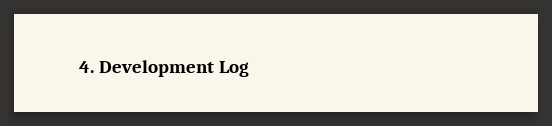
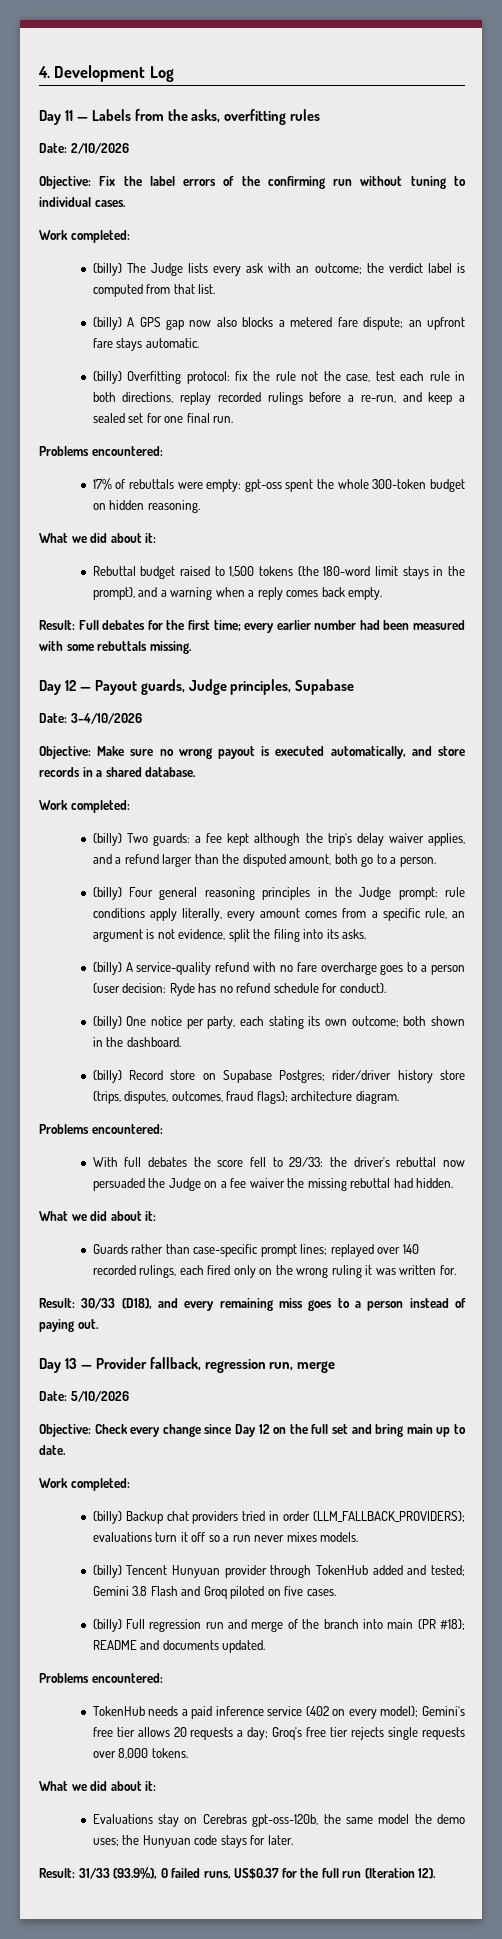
+ Day 11 — Labels from the asks, overfitting rules
+ Date: 2/10/2026
+ Objective: Fix the label errors of the confirming run without tuning to individual cases.
+ Work completed:
+ (billy) The Judge lists every ask with an outcome; the verdict label is computed from that list.
+ (billy) A GPS gap now also blocks a metered fare dispute; an upfront fare stays automatic.
+ (billy) Overfitting protocol: fix the rule not the case, test each rule in both directions, replay recorded rulings before a re-run, and keep a sealed set for one final run.
+ Problems encountered:
+ 17% of rebuttals were empty: gpt-oss spent the whole 300-token budget on hidden reasoning.
+ What we did about it:
+ Rebuttal budget raised to 1,500 tokens (the 180-word limit stays in the prompt), and a warning when a reply comes back empty.
+ Result: Full debates for the first time; every earlier number had been measured with some rebuttals missing.
+ Day 12 — Payout guards, Judge principles, Supabase
+ Date: 3–4/10/2026
+ Objective: Make sure no wrong payout is executed automatically, and store records in a shared database.
+ Work completed:
+ (billy) Two guards: a fee kept although the trip's delay waiver applies, and a refund larger than the disputed amount, both go to a person.
+ (billy) Four general reasoning principles in the Judge prompt: rule conditions apply literally, every amount comes from a specific rule, an argument is not evidence, split the filing into its asks.
+ (billy) A service-quality refund with no fare overcharge goes to a person (user decision: Ryde has no refund schedule for conduct).
+ (billy) One notice per party, each stating its own outcome; both shown in the dashboard.
+ (billy) Record store on Supabase Postgres; rider/driver history store (trips, disputes, outcomes, fraud flags); architecture diagram.
+ Problems encountered:
+ With full debates the score fell to 29/33: the driver's rebuttal now persuaded the Judge on a fee waiver the missing rebuttal had hidden.
+ What we did about it:
+ Guards rather than case-specific prompt lines; replayed over 140 recorded rulings, each fired only on the wrong ruling it was written for.
+ Result: 30/33 (D18), and every remaining miss goes to a person instead of paying out.
+ Day 13 — Provider fallback, regression run, merge
+ Date: 5/10/2026
+ Objective: Check every change since Day 12 on the full set and bring main up to date.
+ Work completed:
+ (billy) Backup chat providers tried in order (LLM_FALLBACK_PROVIDERS); evaluations turn it off so a run never mixes models.
+ (billy) Tencent Hunyuan provider through TokenHub added and tested; Gemini 3.8 Flash and Groq piloted on five cases.
+ (billy) Full regression run and merge of the branch into main (PR #18); README and documents updated.
+ Problems encountered:
+ TokenHub needs a paid inference service (402 on every model); Gemini's free tier allows 20 requests a day; Groq's free tier rejects single requests over 8,000 tokens.
+ What we did about it:
+ Evaluations stay on Cerebras gpt-oss-120b, the same model the demo uses; the Hunyuan code stays for later.
+ Result: 31/33 (93.9%), 0 failed runs, US$0.37 for the full run (Iteration 12).

